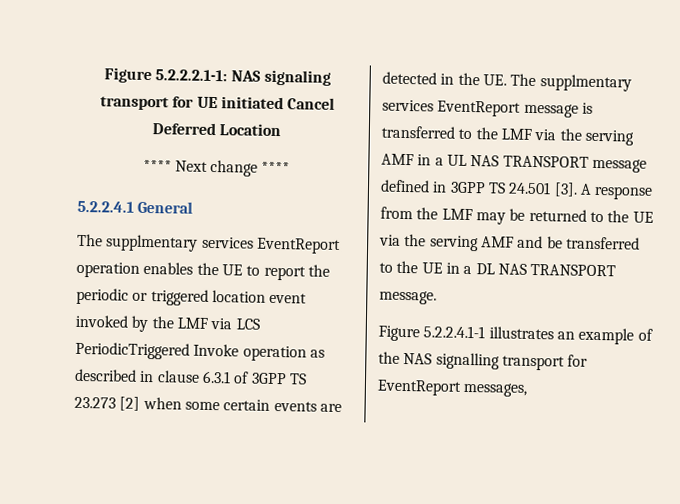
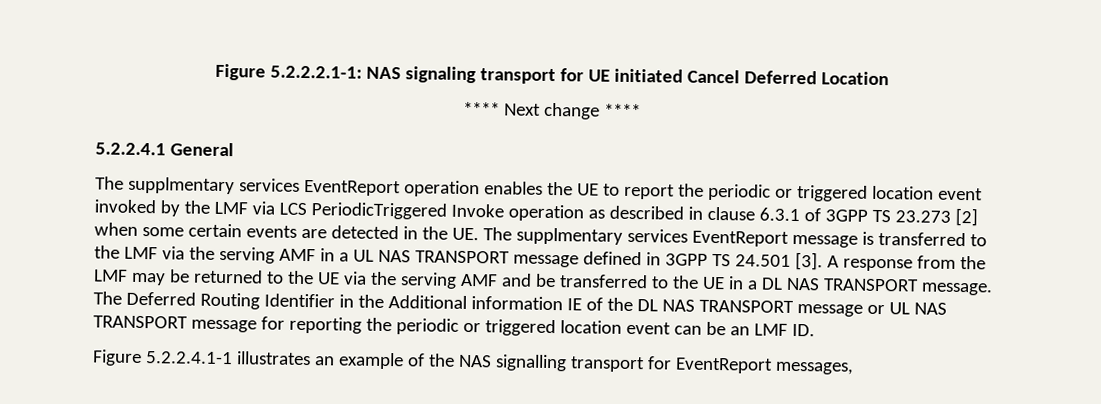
+ The Deferred Routing Identifier in the Additional information IE of the DL NAS TRANSPORT message or UL NAS TRANSPORT message for reporting the periodic or triggered location event can be an LMF ID.

